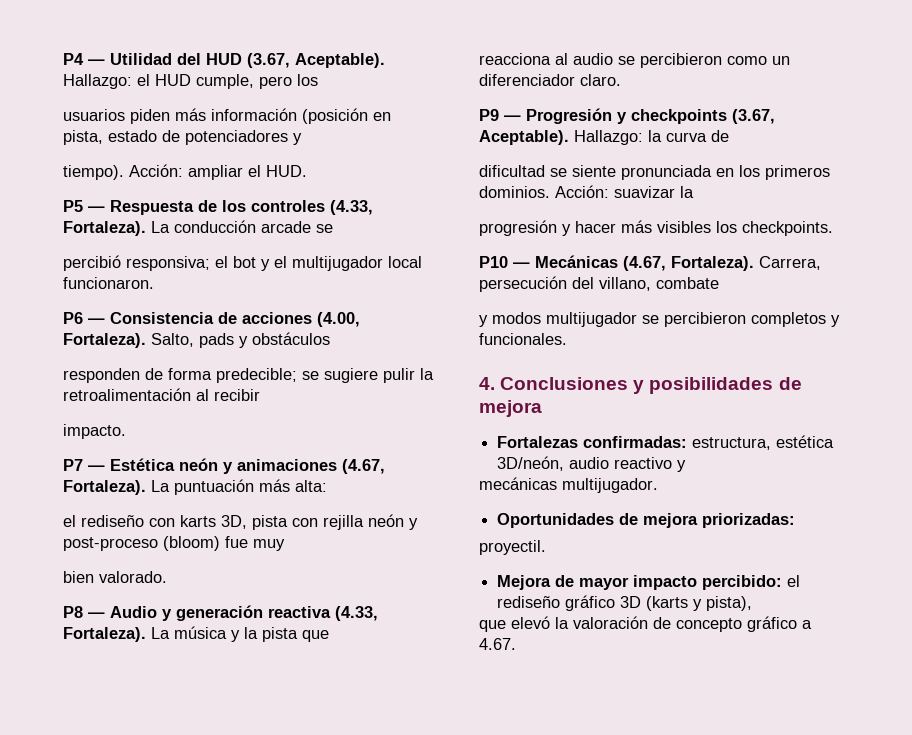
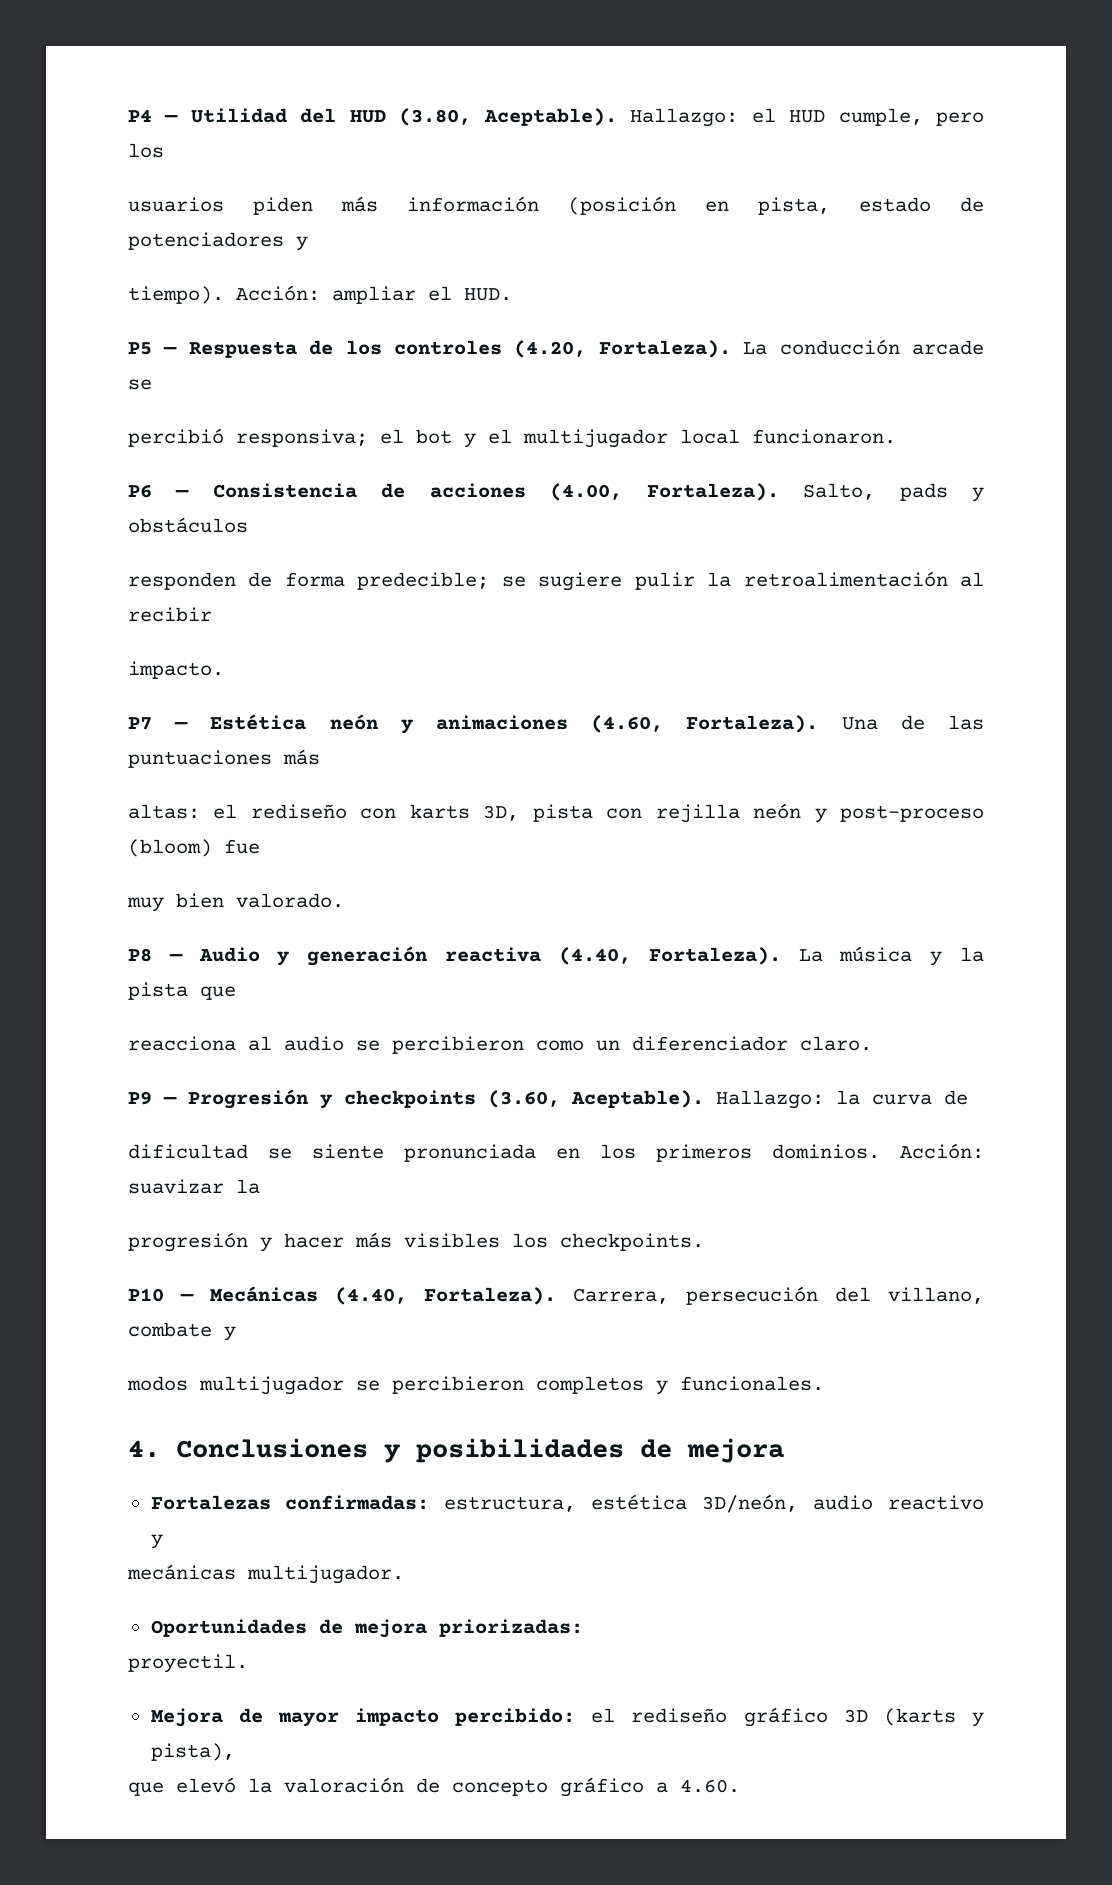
- P4 — Utilidad del HUD (3.67, Aceptable).
+ P4 — Utilidad del HUD (3.80, Aceptable).
- P5 — Respuesta de los controles (4.33, Fortaleza).
+ P5 — Respuesta de los controles (4.20, Fortaleza).
- P7 — Estética neón y animaciones (4.67, Fortaleza). La puntuación más alta:
- el rediseño con karts 3D, pista con rejilla neón y post-proceso (bloom) fue muy
- bien valorado.
+ P7 — Estética neón y animaciones (4.60, Fortaleza). Una de las puntuaciones más
+ altas: el rediseño con karts 3D, pista con rejilla neón y post-proceso (bloom) fue
+ muy bien valorado.
- P8 — Audio y generación reactiva (4.33, Fortaleza).
+ P8 — Audio y generación reactiva (4.40, Fortaleza).
- P9 — Progresión y checkpoints (3.67, Aceptable).
+ P9 — Progresión y checkpoints (3.60, Aceptable).
- P10 — Mecánicas (4.67, Fortaleza).
+ P10 — Mecánicas (4.40, Fortaleza).
- Carrera, persecución del villano, combate
- y modos multijugador se percibieron completos y funcionales.
+ Carrera, persecución del villano, combate y
+ modos multijugador se percibieron completos y funcionales.
- que elevó la valoración de concepto gráfico a 4.67.
+ que elevó la valoración de concepto gráfico a 4.60.

